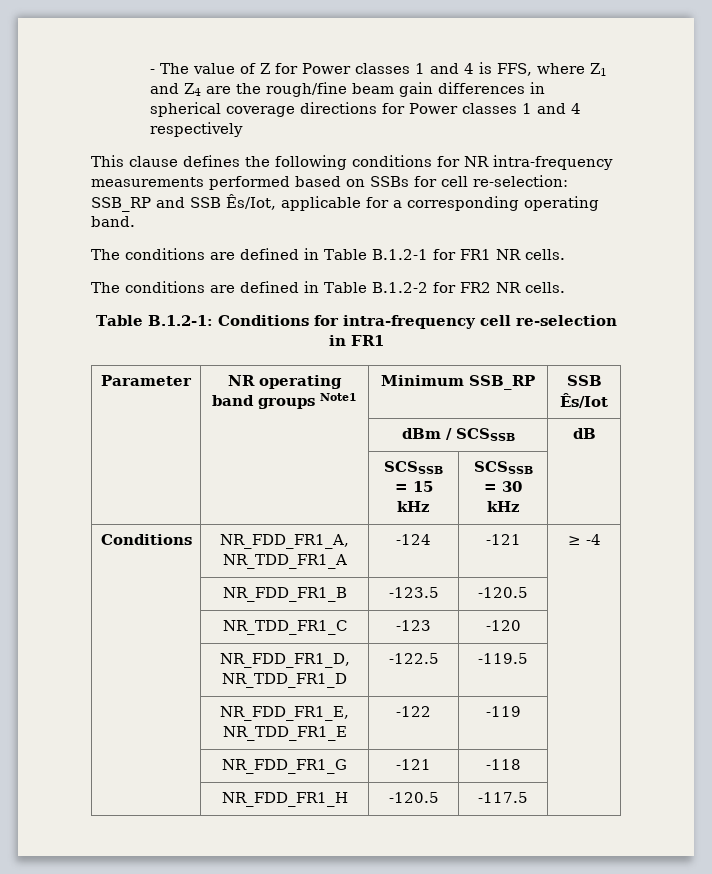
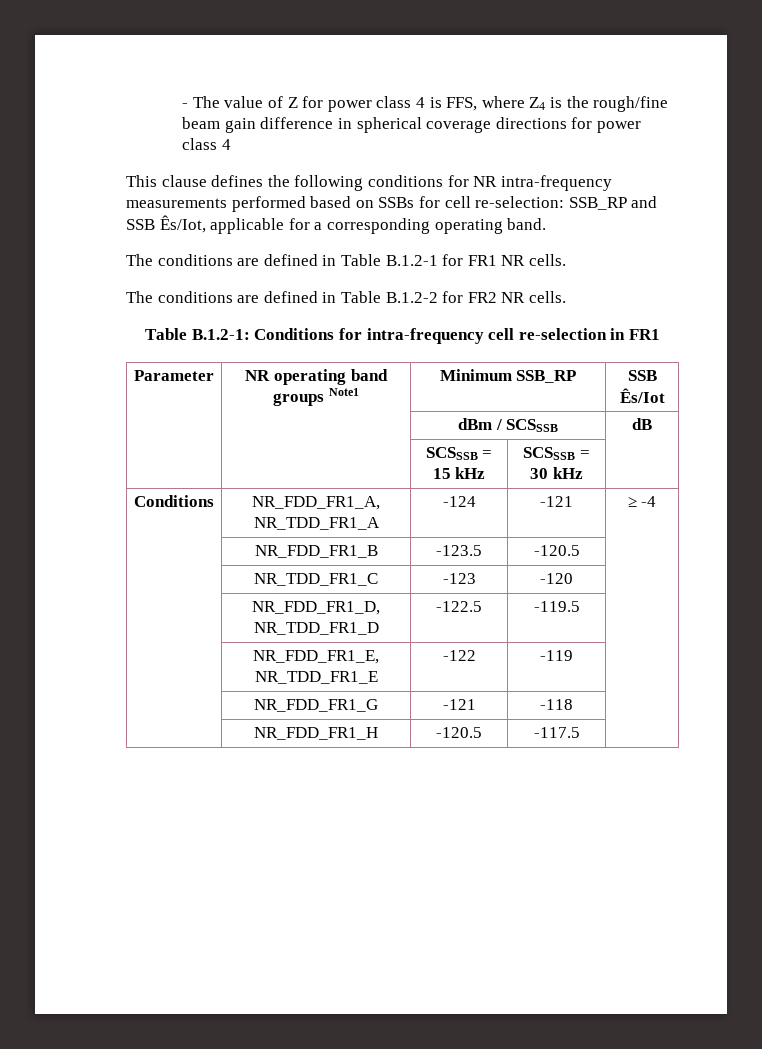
- - The value of Z for Power classes 1 and 4 is FFS, where Z1 and Z4 are the rough/fine beam gain differences in spherical coverage directions for Power classes 1 and 4 respectively
+ - The value of Z for power class 4 is FFS, where Z4 is the rough/fine beam gain difference in spherical coverage directions for power class 4

